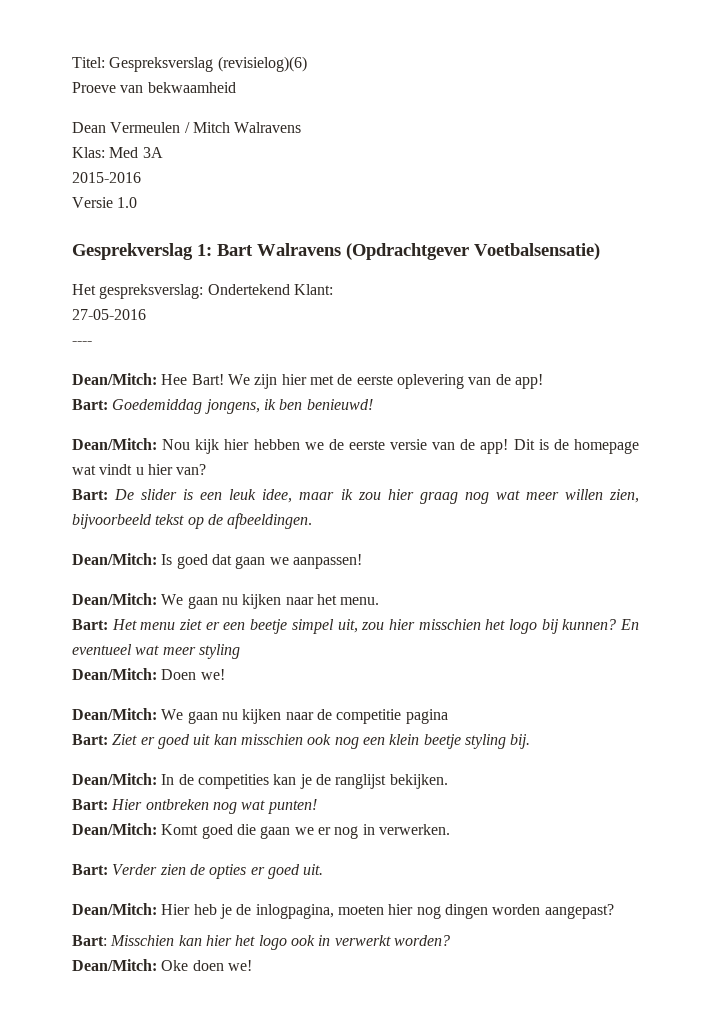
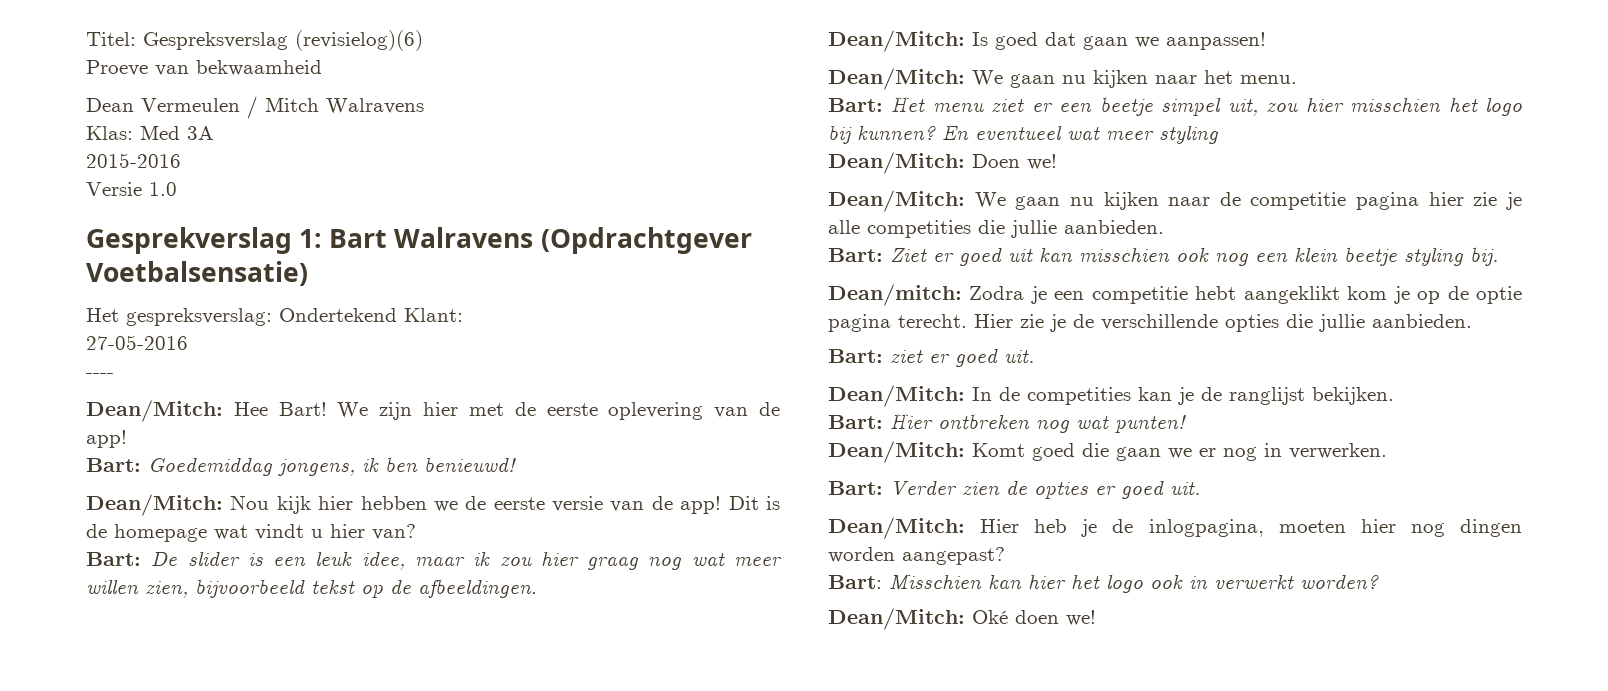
- Dean/Mitch: We gaan nu kijken naar de competitie pagina
+ Dean/Mitch: We gaan nu kijken naar de competitie pagina hier zie je alle competities die jullie aanbieden.
+ Dean/mitch: Zodra je een competitie hebt aangeklikt kom je op de optie pagina terecht. Hier zie je de verschillende opties die jullie aanbieden.
+ Bart: ziet er goed uit.
- Dean/Mitch: Oke doen we!
+ Dean/Mitch: Oké doen we!

